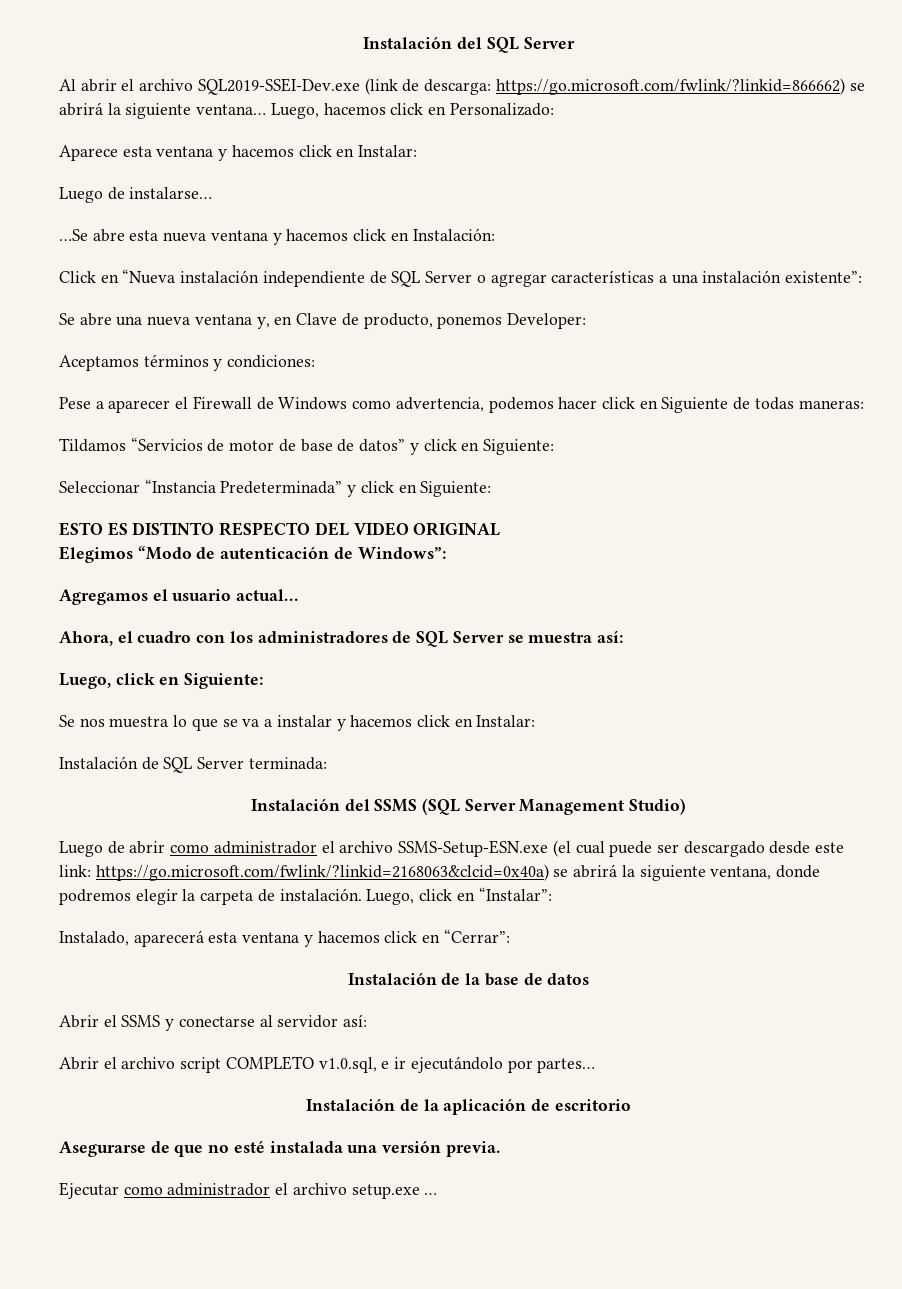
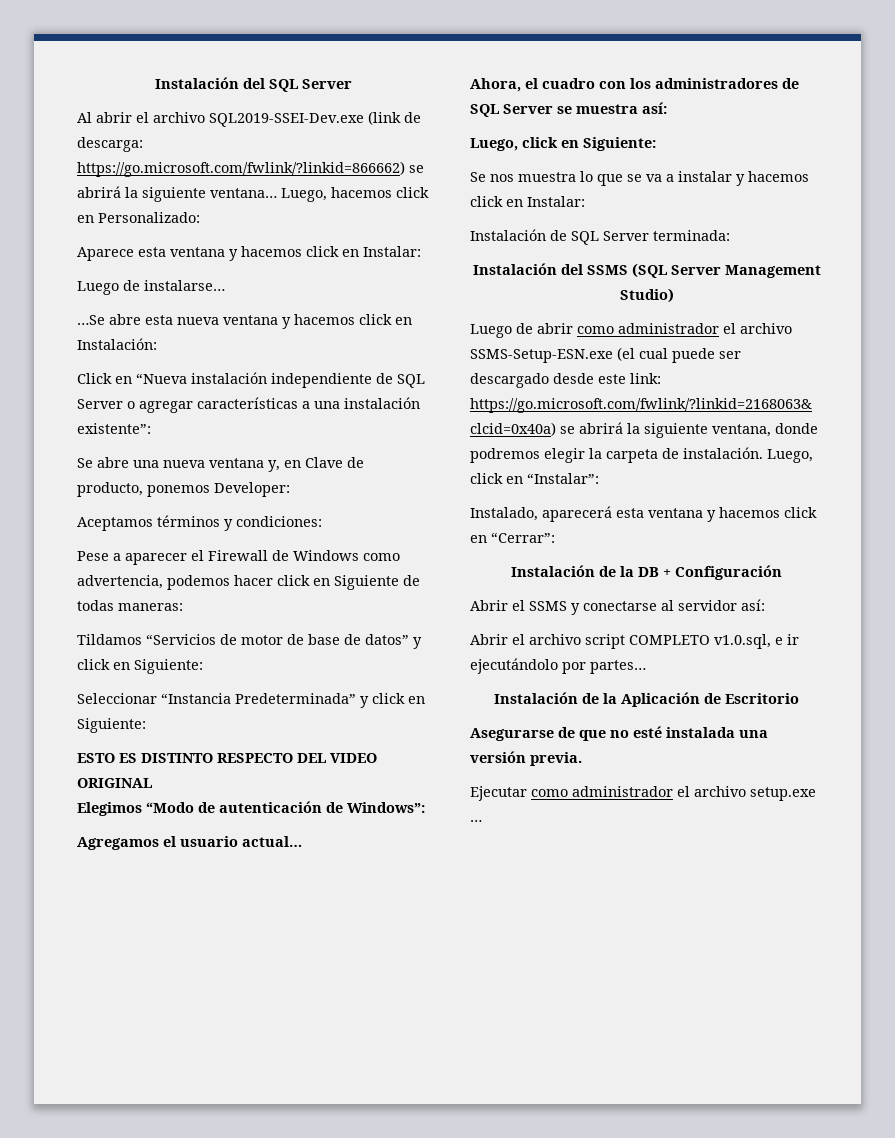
- Instalación de la base de datos
+ Instalación de la DB + Configuración
- Instalación de la aplicación de escritorio
+ Instalación de la Aplicación de Escritorio

